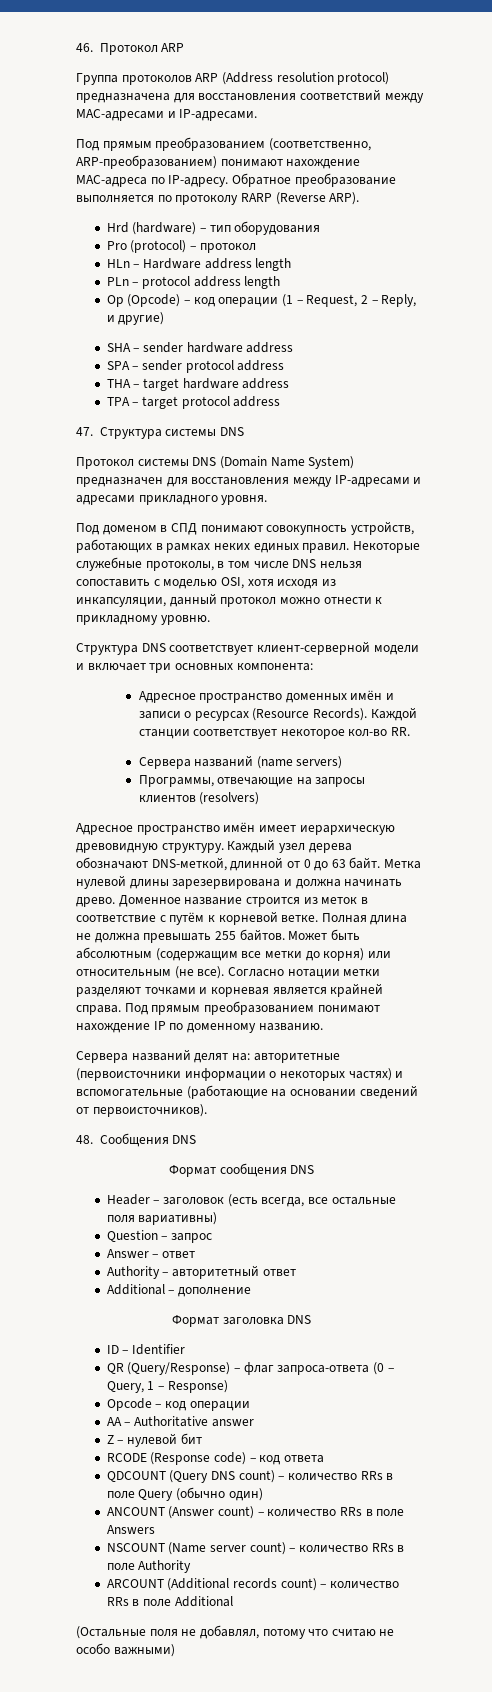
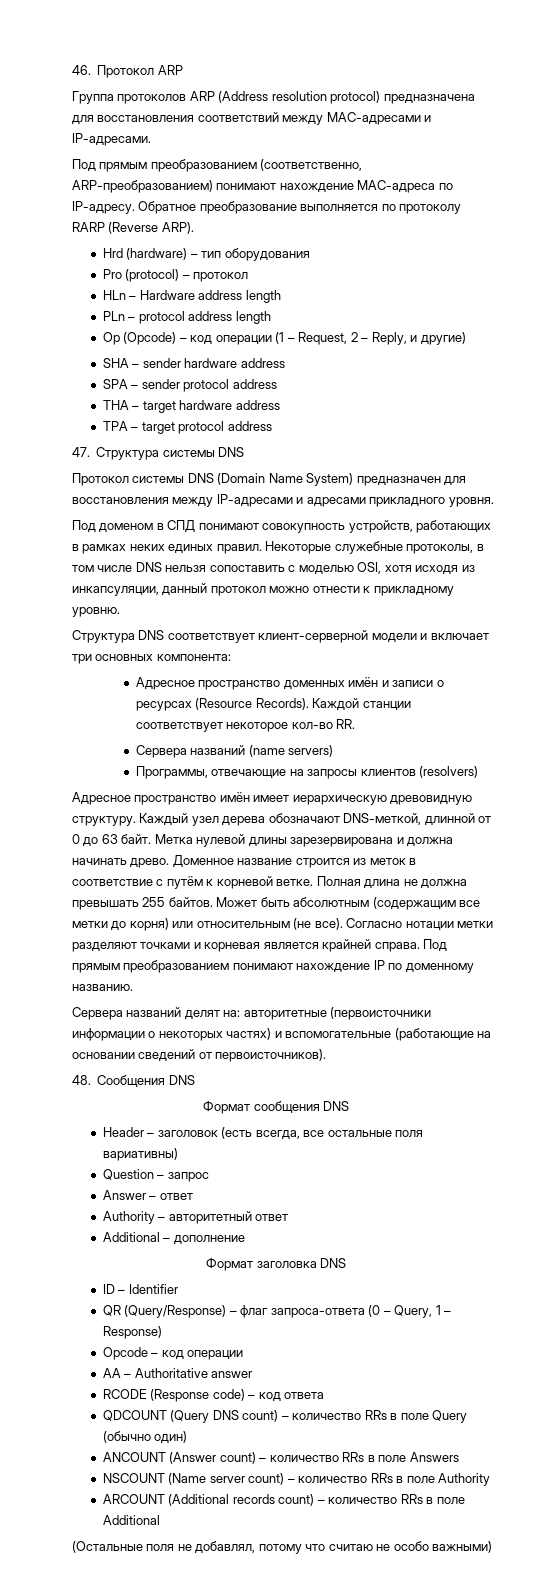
- Z – нулевой бит

